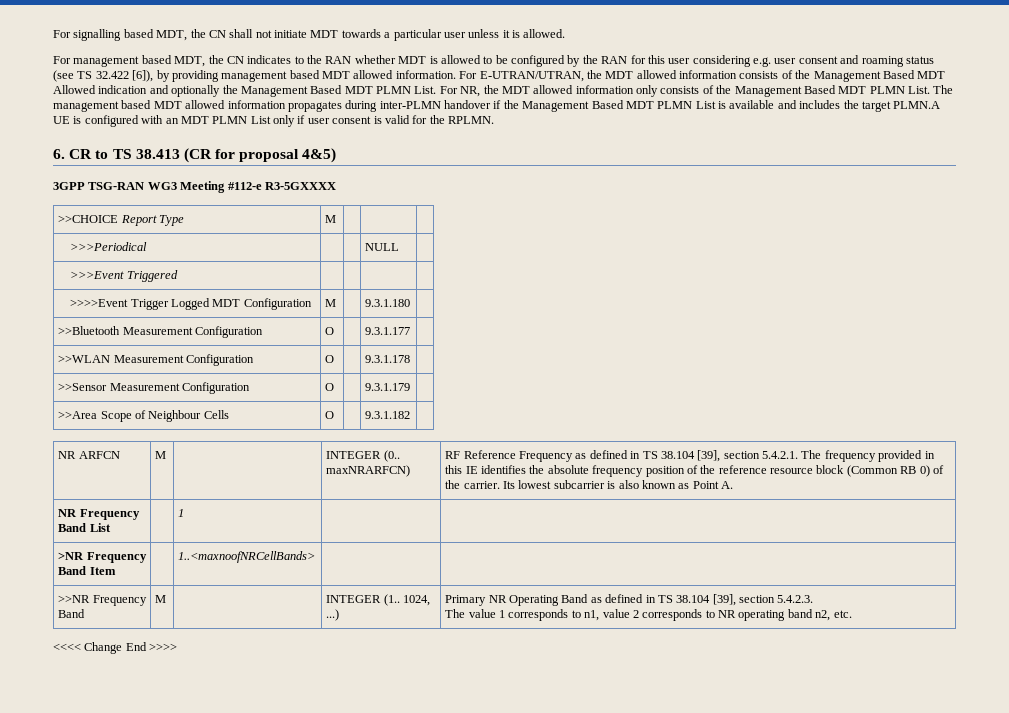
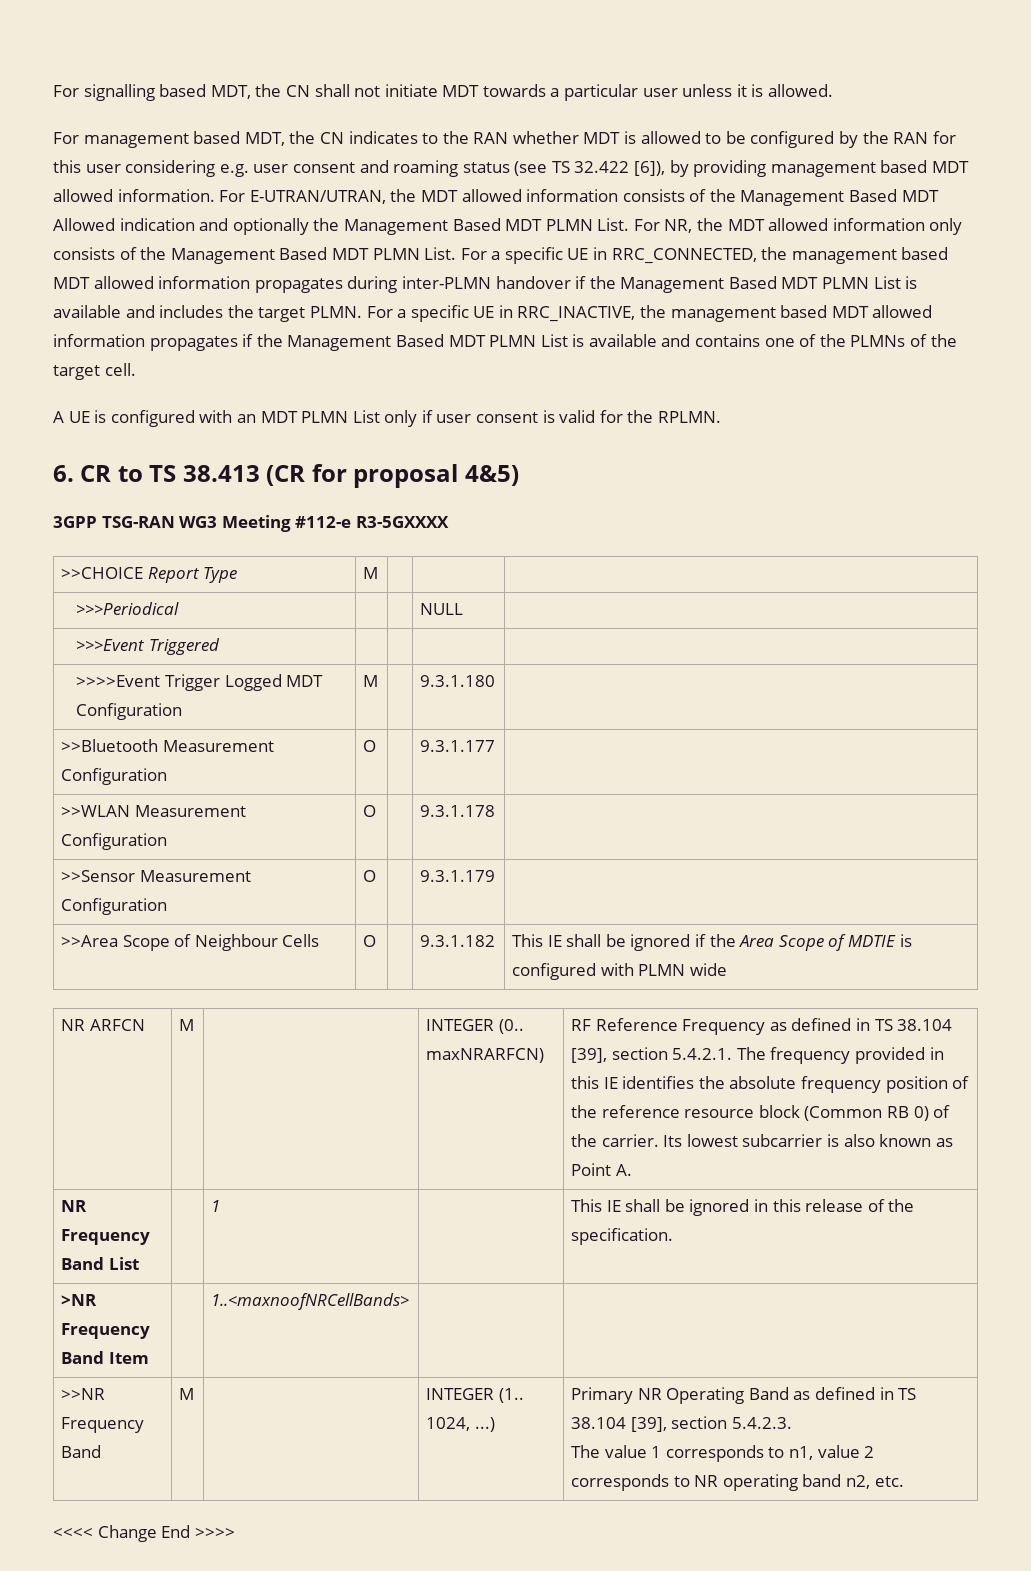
- The management based MDT allowed information propagates during inter-PLMN handover if the Management Based MDT PLMN List is available and includes the target PLMN.A UE is configured with an MDT PLMN List only if user consent is valid for the RPLMN.
+ For a specific UE in RRC_CONNECTED, the management based MDT allowed information propagates during inter-PLMN handover if the Management Based MDT PLMN List is available and includes the target PLMN. For a specific UE in RRC_INACTIVE, the management based MDT allowed information propagates if the Management Based MDT PLMN List is available and contains one of the PLMNs of the target cell.
+ A UE is configured with an MDT PLMN List only if user consent is valid for the RPLMN.
- >>Area Scope of Neighbour Cells | O | | 9.3.1.182 |
+ >>Area Scope of Neighbour Cells | O | | 9.3.1.182 | This IE shall be ignored if the Area Scope of MDTIE is configured with PLMN wide
- NR Frequency Band List | | 1 | |
+ NR Frequency Band List | | 1 | | This IE shall be ignored in this release of the specification.

